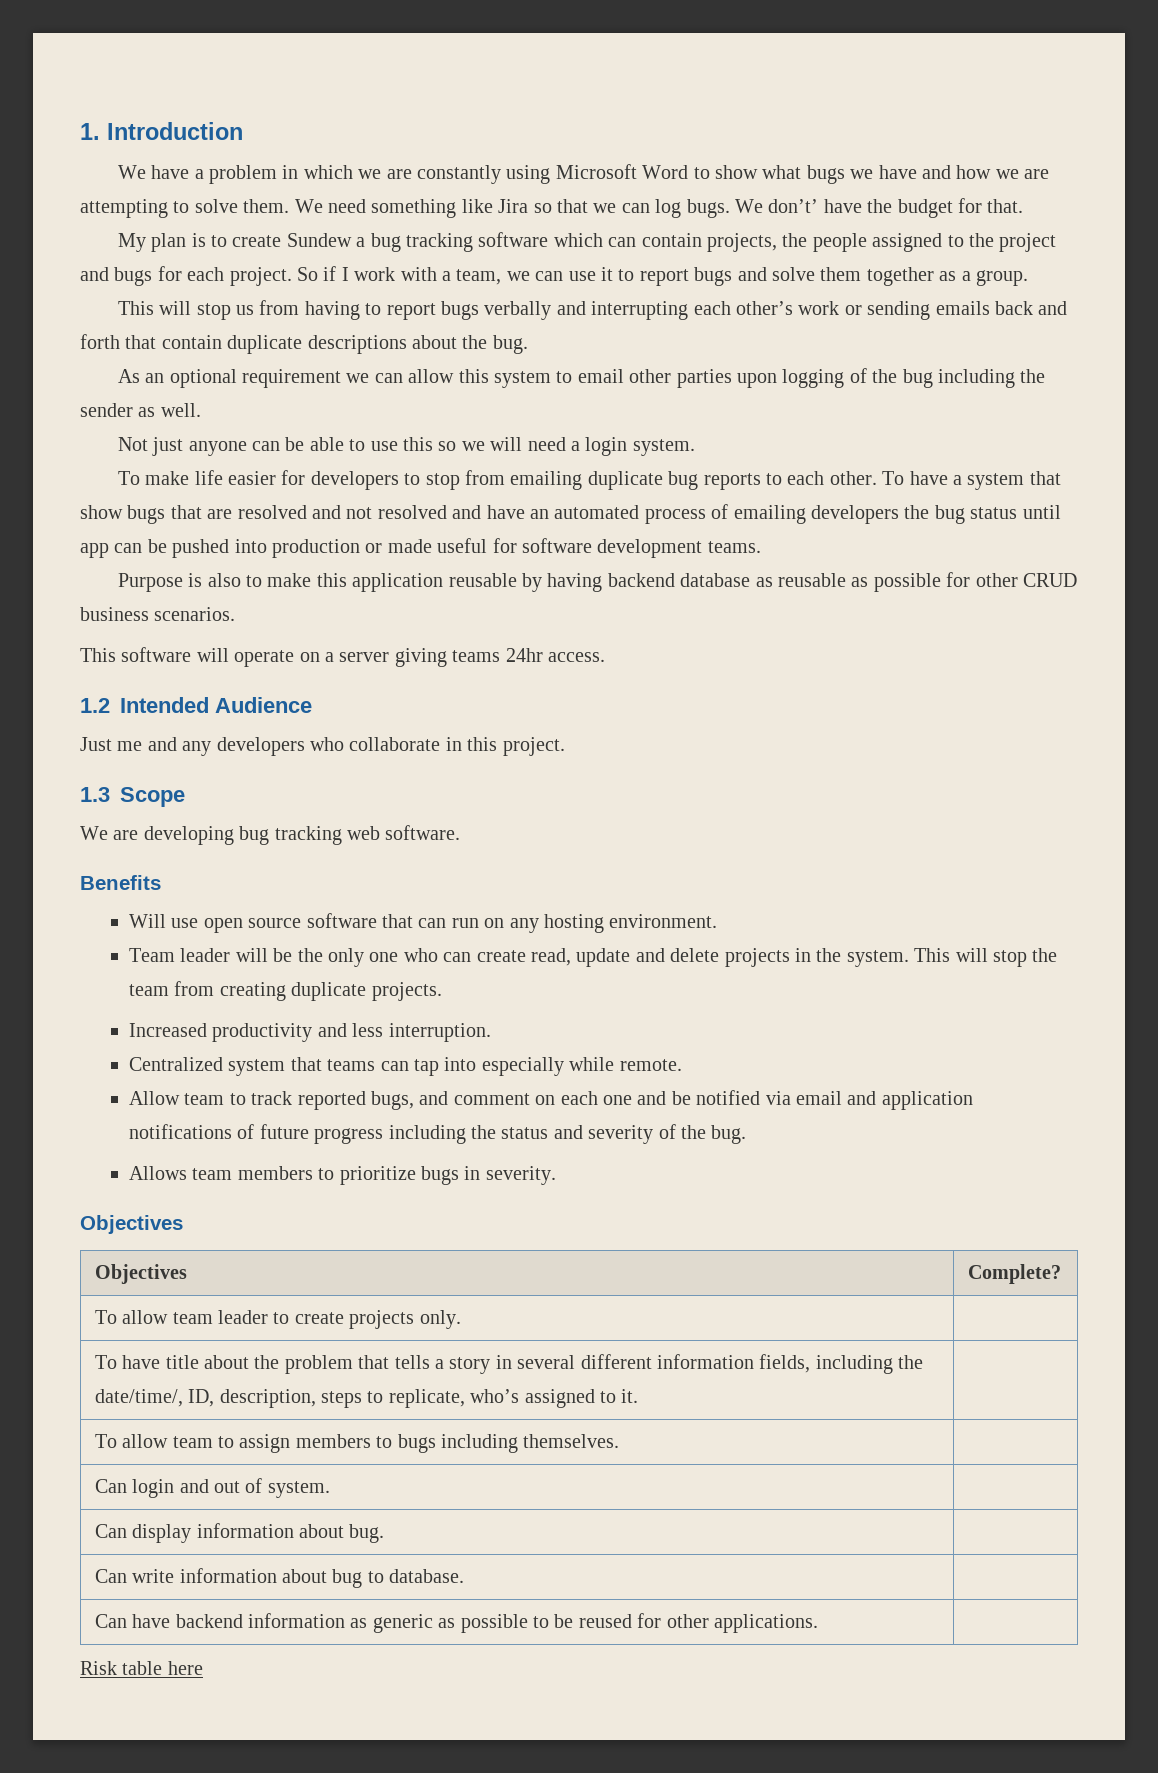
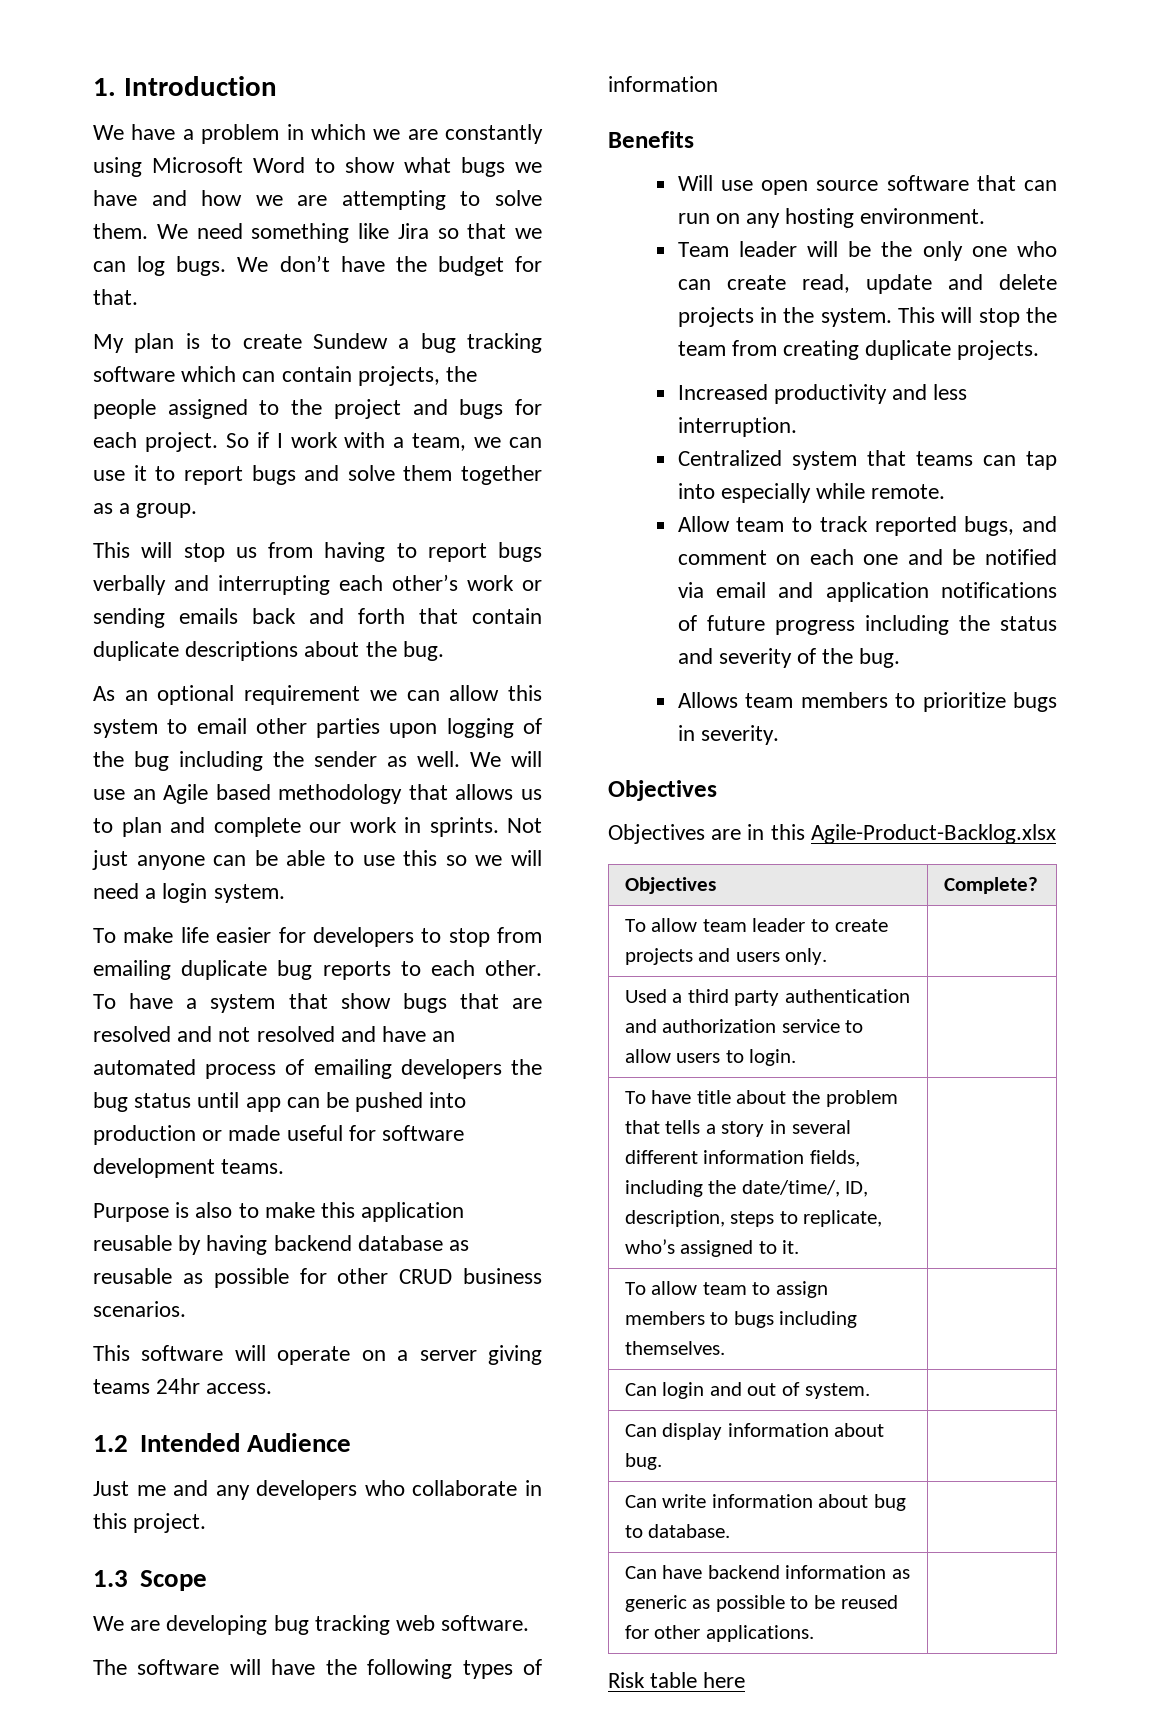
- We don’t’ have the budget for that.
+ We don’t have the budget for that.
- As an optional requirement we can allow this system to email other parties upon logging of the bug including the sender as well.
- Not just anyone can be able to use this so we will need a login system.
+ As an optional requirement we can allow this system to email other parties upon logging of the bug including the sender as well. We will use an Agile based methodology that allows us to plan and complete our work in sprints. Not just anyone can be able to use this so we will need a login system.
+ The software will have the following types of information
+ Objectives are in this Agile-Product-Backlog.xlsx
- To allow team leader to create projects only. |
+ To allow team leader to create projects and users only. |
+ Used a third party authentication and authorization service to allow users to login. |

